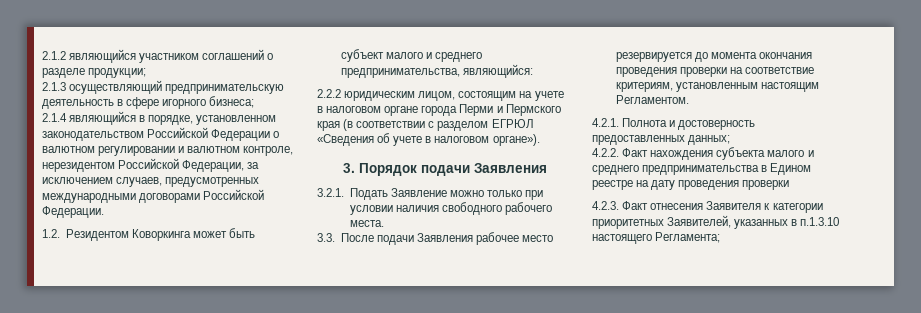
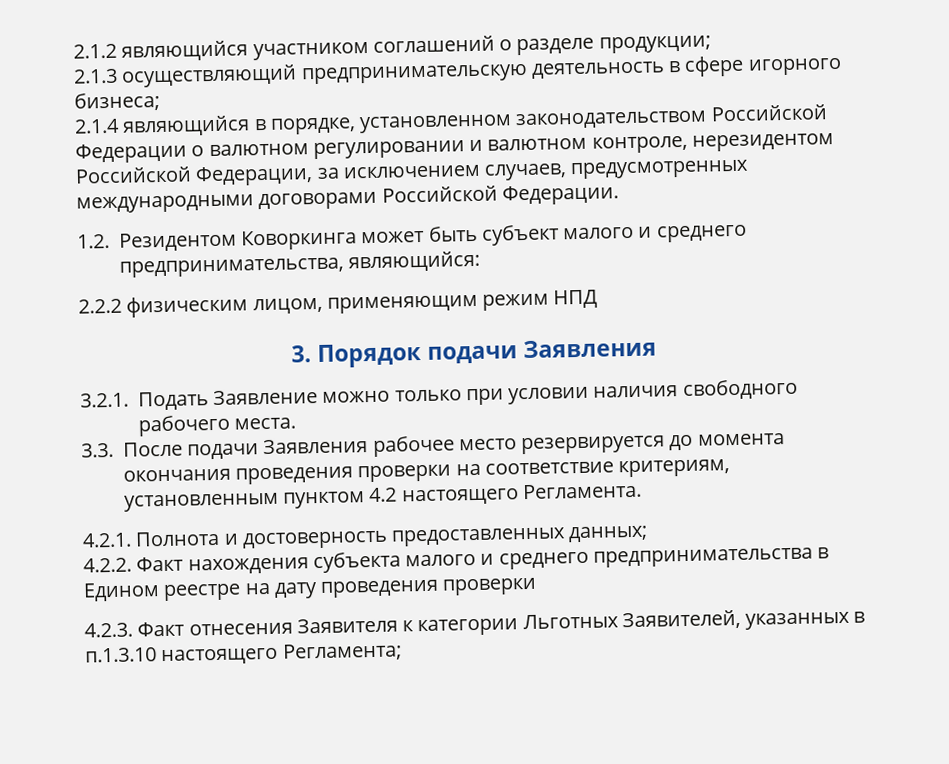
- 2.2.2 юридическим лицом, состоящим на учете в налоговом органе города Перми и Пермского края (в соответствии с разделом ЕГРЮЛ «Сведения об учете в налоговом органе»).
+ 2.2.2 физическим лицом, применяющим режим НПД
- 3.3. После подачи Заявления рабочее место резервируется до момента окончания проведения проверки на соответствие критериям, установленным настоящим Регламентом.
+ 3.3. После подачи Заявления рабочее место резервируется до момента окончания проведения проверки на соответствие критериям, установленным пунктом 4.2 настоящего Регламента.
- 4.2.3. Факт отнесения Заявителя к категории приоритетных Заявителей, указанных в п.1.3.10 настоящего Регламента;
+ 4.2.3. Факт отнесения Заявителя к категории Льготных Заявителей, указанных в п.1.3.10 настоящего Регламента;

